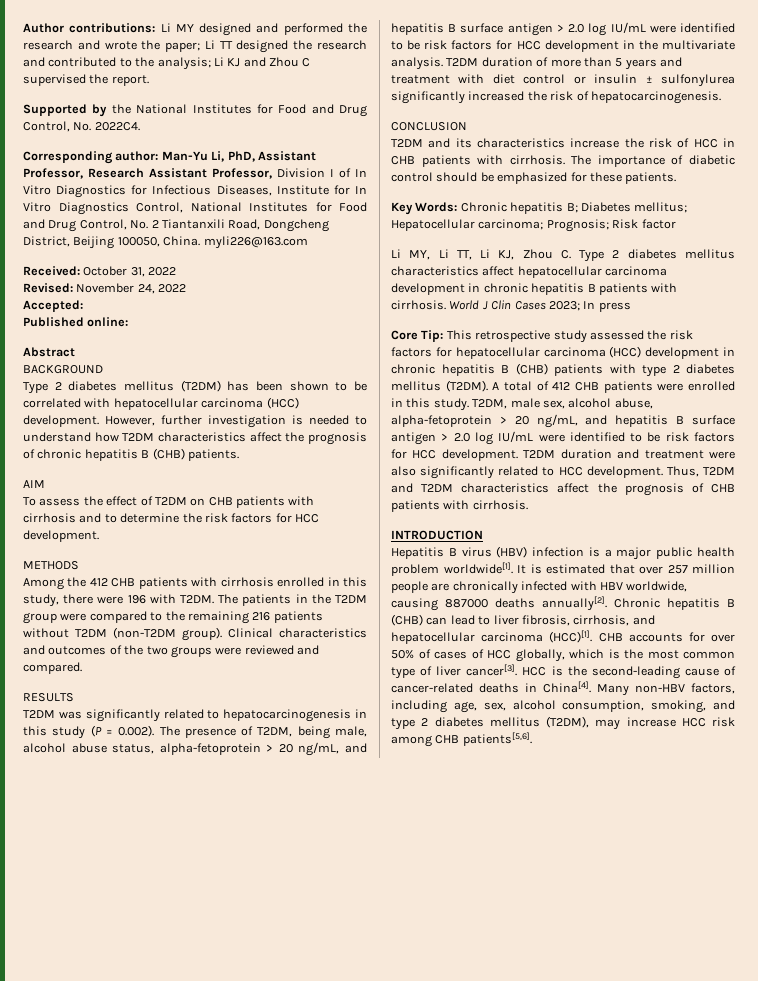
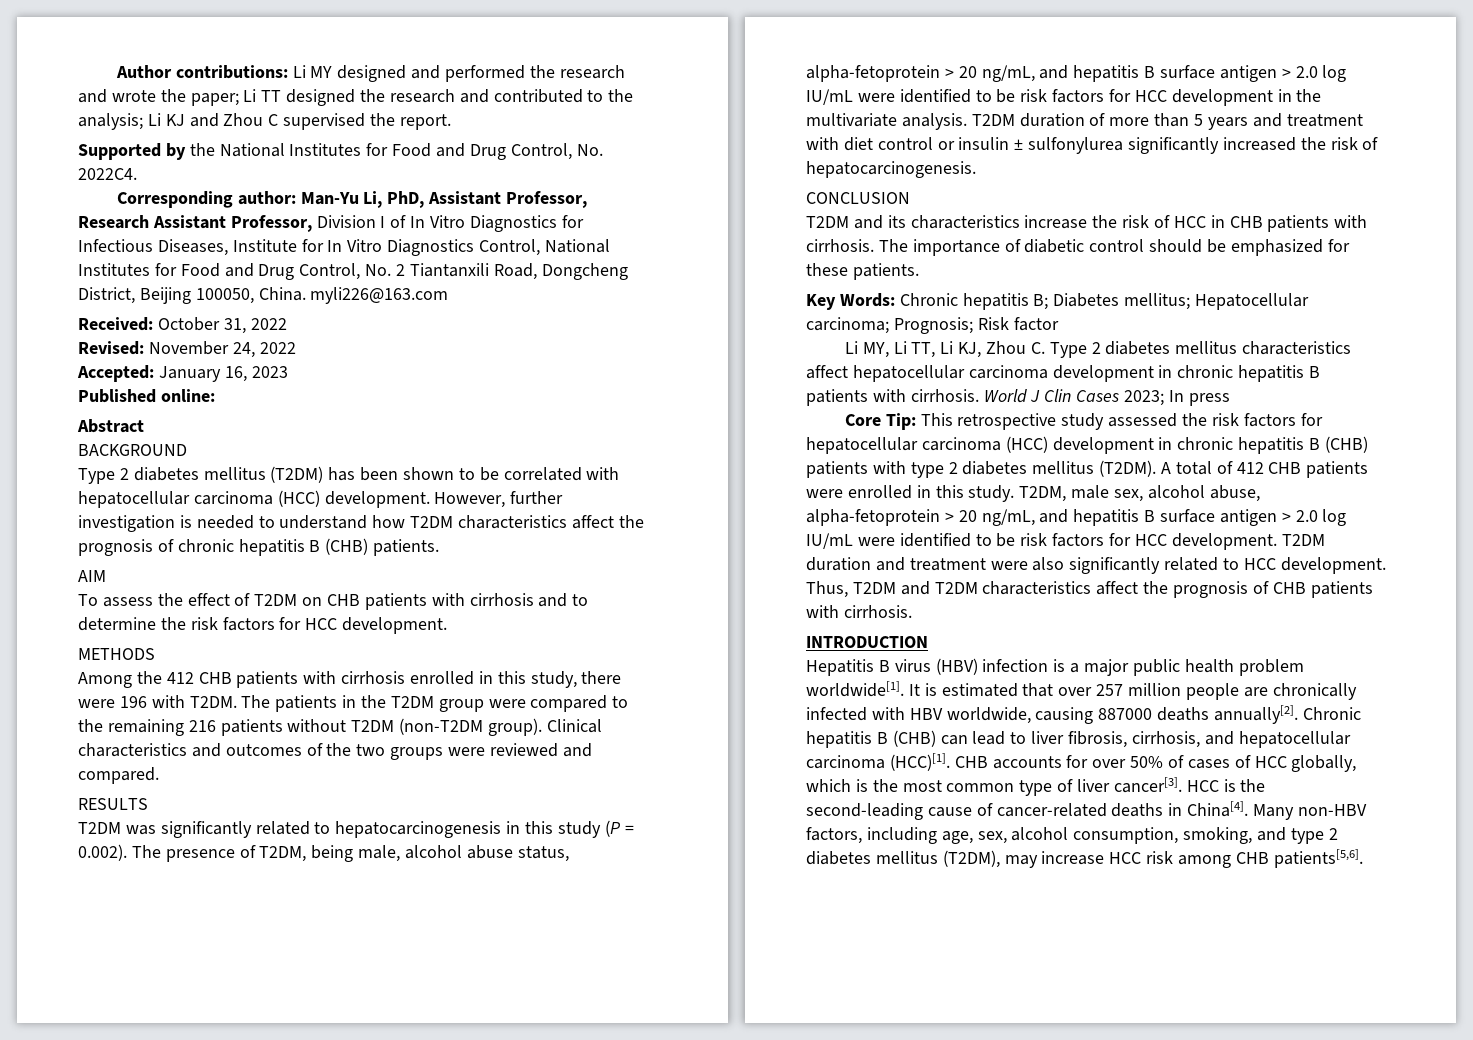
- Accepted:
+ Accepted: January 16, 2023

